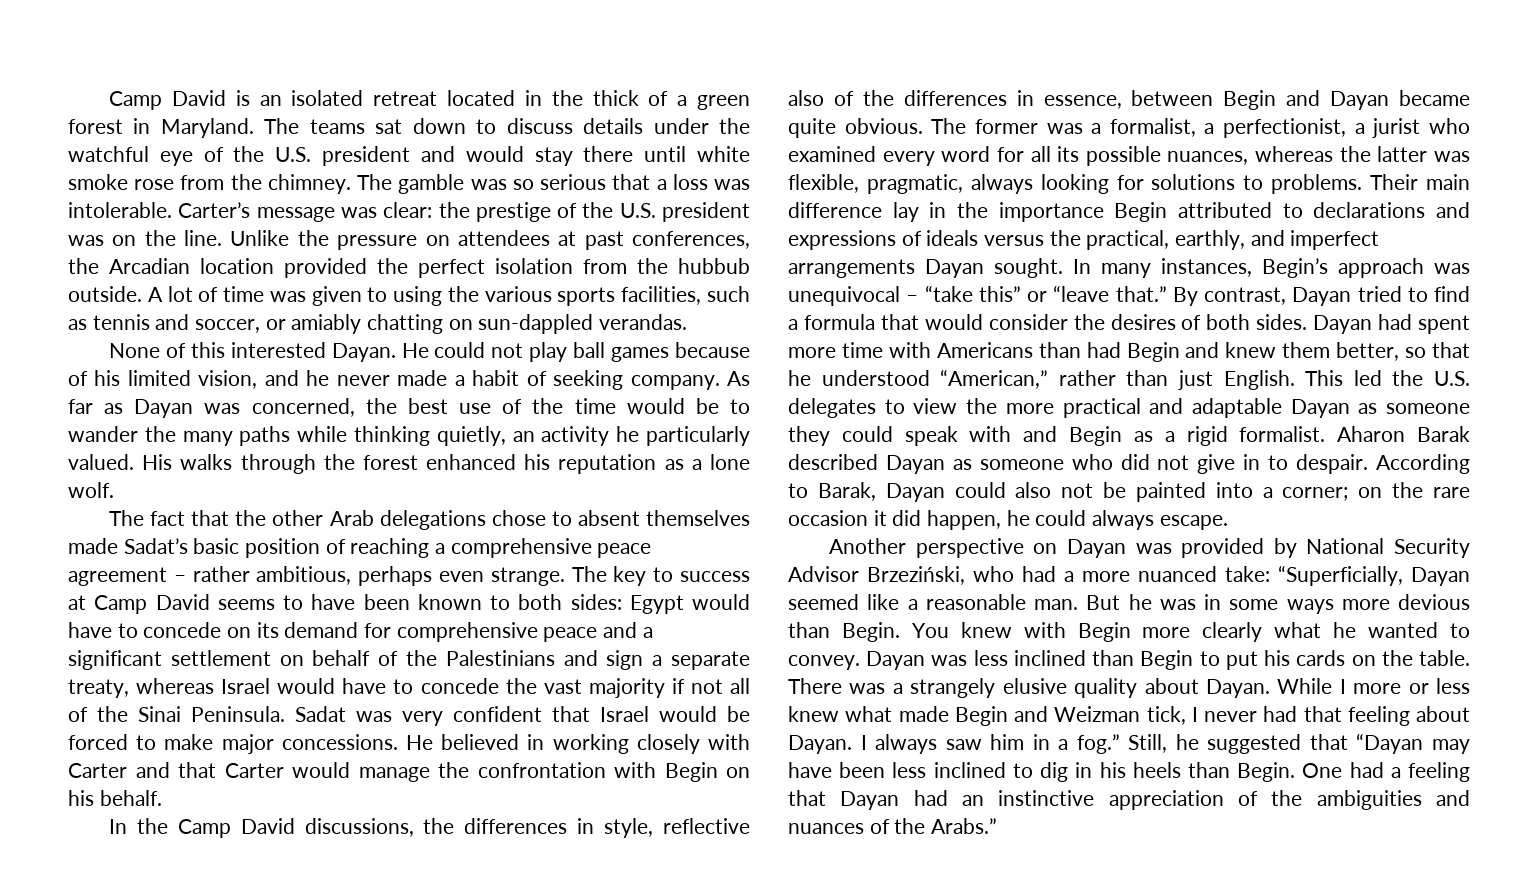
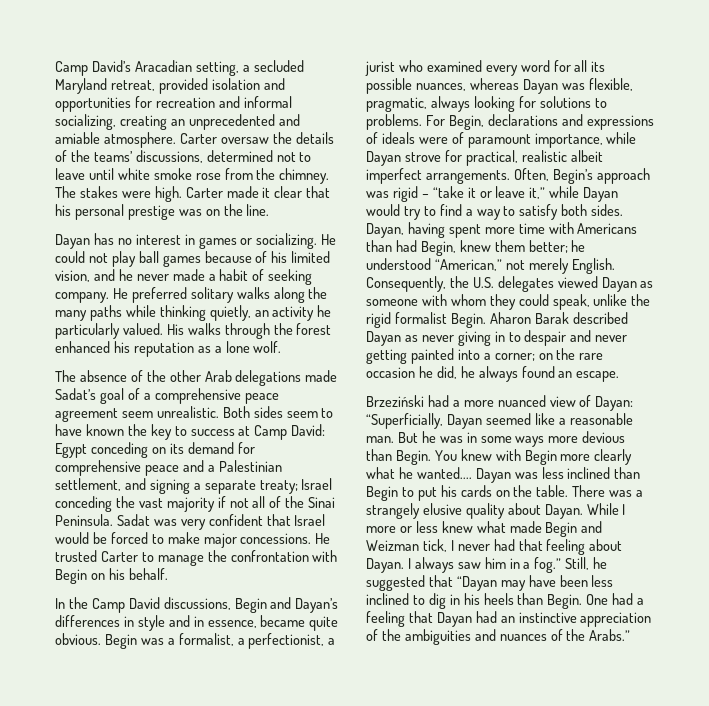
- Camp David is an isolated retreat located in the thick of a green forest in Maryland. The teams sat down to discuss details under the watchful eye of the U.S. president and would stay there until white smoke rose from the chimney.
+ Camp David’s Aracadian setting, a secluded Maryland retreat, provided isolation and opportunities for recreation and informal socializing, creating an unprecedented and amiable atmosphere. Carter oversaw the details of the teams’ discussions, determined not to leave until white smoke rose from the chimney.
- The gamble was so serious that a loss was intolerable. Carter’s message was clear: the prestige of the U.S. president was on the line. Unlike the pressure on attendees at past conferences, the Arcadian location provided the perfect isolation from the hubbub outside. A lot of time was given to using the various sports facilities, such as tennis and soccer, or amiably chatting on sun-dappled verandas.
- None of this interested Dayan.
+ The stakes were high. Carter made it clear that his personal prestige was on the line.
+ Dayan has no interest in games or socializing.
- As far as Dayan was concerned, the best use of the time would be to wander the many paths while thinking quietly, an activity he particularly valued.
+ He preferred solitary walks along the many paths while thinking quietly, an activity he particularly valued.
- The fact that the other Arab delegations chose to absent themselves made Sadat’s basic position of reaching a comprehensive peace agreement – rather ambitious, perhaps even strange. The key to success at Camp David seems to have been known to both sides: Egypt would have to concede on its demand for comprehensive peace and a significant settlement on behalf of the Palestinians and sign a separate treaty, whereas Israel would have to concede the vast majority if not all of the Sinai Peninsula.
+ The absence of the other Arab delegations made Sadat’s goal of a comprehensive peace agreement seem unrealistic. Both sides seem to have known the key to success at Camp David: Egypt conceding on its demand for comprehensive peace and a Palestinian settlement, and signing a separate treaty; Israel conceding the vast majority if not all of the Sinai Peninsula.
- He believed in working closely with Carter and that Carter would manage the confrontation with Begin on his behalf.
+ He trusted Carter to manage the confrontation with Begin on his behalf.
- In the Camp David discussions, the differences in style, reflective also of the differences in essence, between Begin and Dayan became quite obvious.
+ In the Camp David discussions, Begin and Dayan’s differences in style and in essence, became quite obvious.
- The former was a formalist, a perfectionist, a jurist who examined every word for all its possible nuances, whereas the latter was flexible, pragmatic, always looking for solutions to problems.
+ Begin was a formalist, a perfectionist, a jurist who examined every word for all its possible nuances, whereas Dayan was flexible, pragmatic, always looking for solutions to problems.
- Their main difference lay in the importance Begin attributed to declarations and expressions of ideals versus the practical, earthly, and imperfect arrangements Dayan sought. In many instances, Begin’s approach was unequivocal – “take this” or “leave that.” By contrast, Dayan tried to find a formula that would consider the desires of both sides. Dayan had spent more time with Americans than had Begin and knew them better, so that he understood “American,” rather than just English. This led the U.S. delegates to view the more practical and adaptable Dayan as someone they could speak with and Begin as a rigid formalist.
+ For Begin, declarations and expressions of ideals were of paramount importance, while Dayan strove for practical, realistic albeit imperfect arrangements. Often, Begin’s approach was rigid – “take it or leave it,” while Dayan would try to find a way to satisfy both sides. Dayan, having spent more time with Americans than had Begin, knew them better; he understood “American,” not merely English. Consequently, the U.S. delegates viewed Dayan as someone with whom they could speak, unlike the rigid formalist Begin.
- Aharon Barak described Dayan as someone who did not give in to despair. According to Barak, Dayan could also not be painted into a corner; on the rare occasion it did happen, he could always escape.
- Another perspective on Dayan was provided by National Security Advisor Brzeziński, who had a more nuanced take: “Superficially, Dayan seemed like a reasonable man.
+ Aharon Barak described Dayan as never giving in to despair and never getting painted into a corner; on the rare occasion he did, he always found an escape.
+ Brzeziński had a more nuanced view of Dayan: “Superficially, Dayan seemed like a reasonable man.
- You knew with Begin more clearly what he wanted to convey.
+ You knew with Begin more clearly what he wanted....

